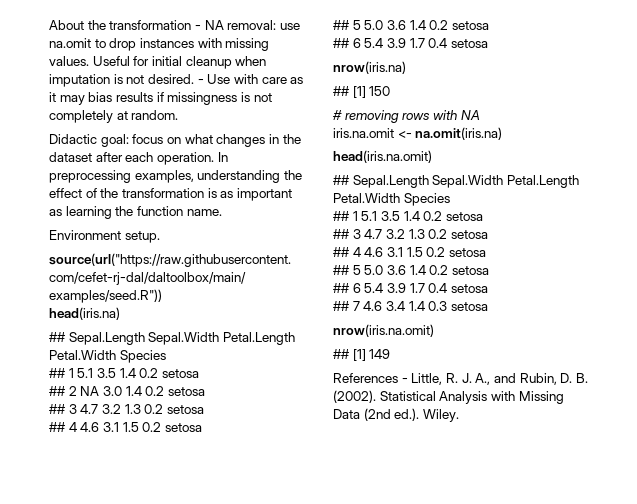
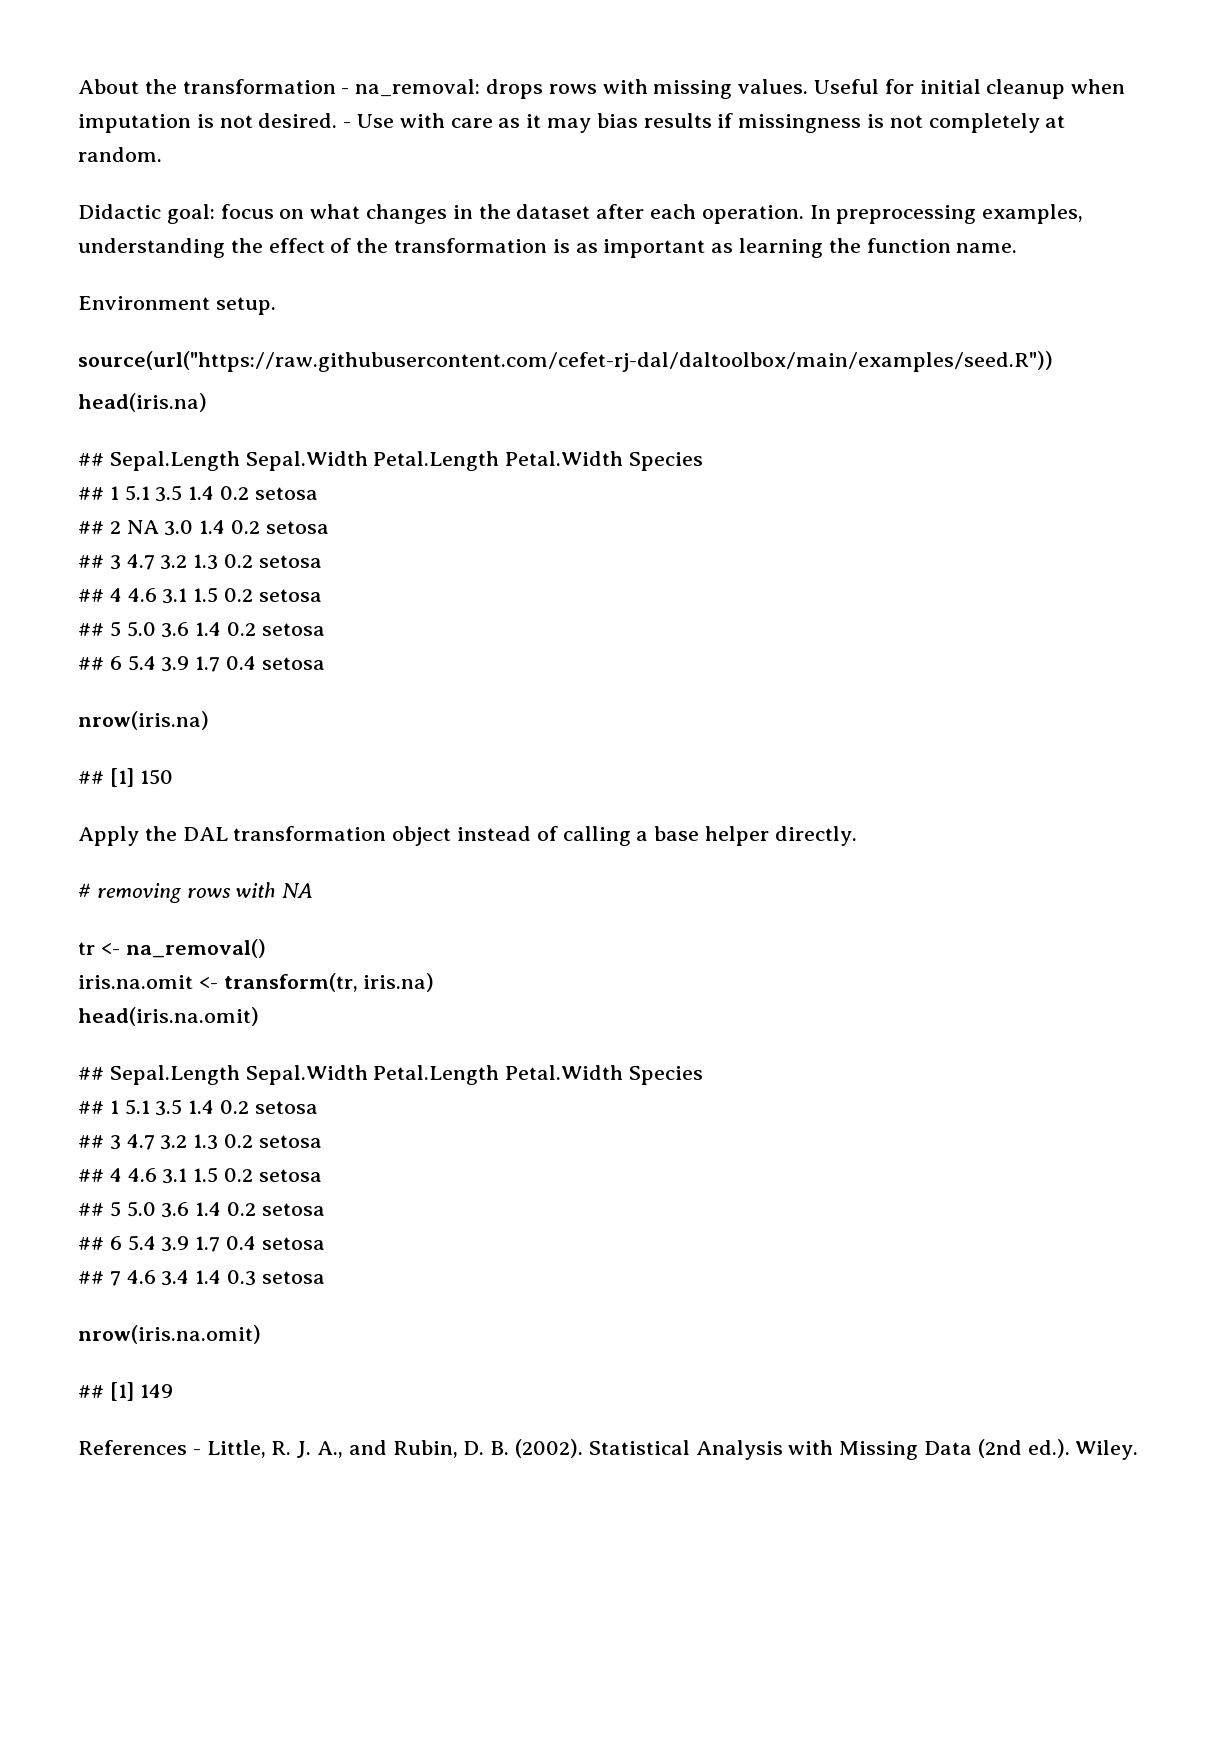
- About the transformation - NA removal: use na.omit to drop instances with missing values.
+ About the transformation - na_removal: drops rows with missing values.
+ Apply the DAL transformation object instead of calling a base helper directly.
+ tr <- na_removal()
- iris.na.omit <- na.omit(iris.na)
+ iris.na.omit <- transform(tr, iris.na)

